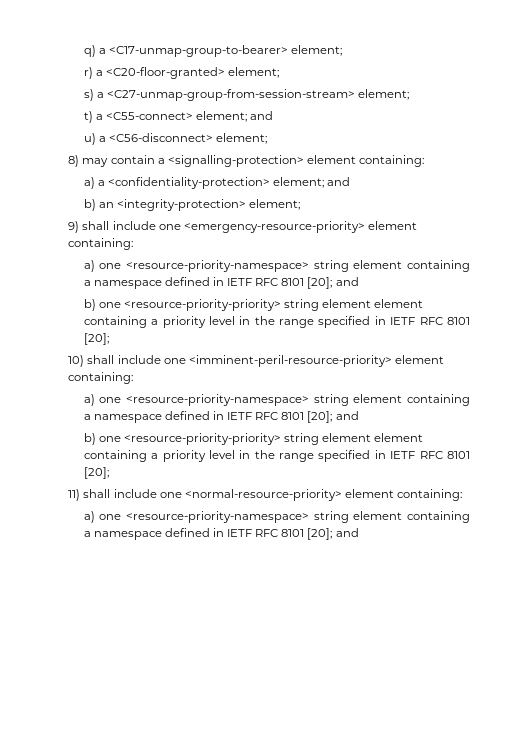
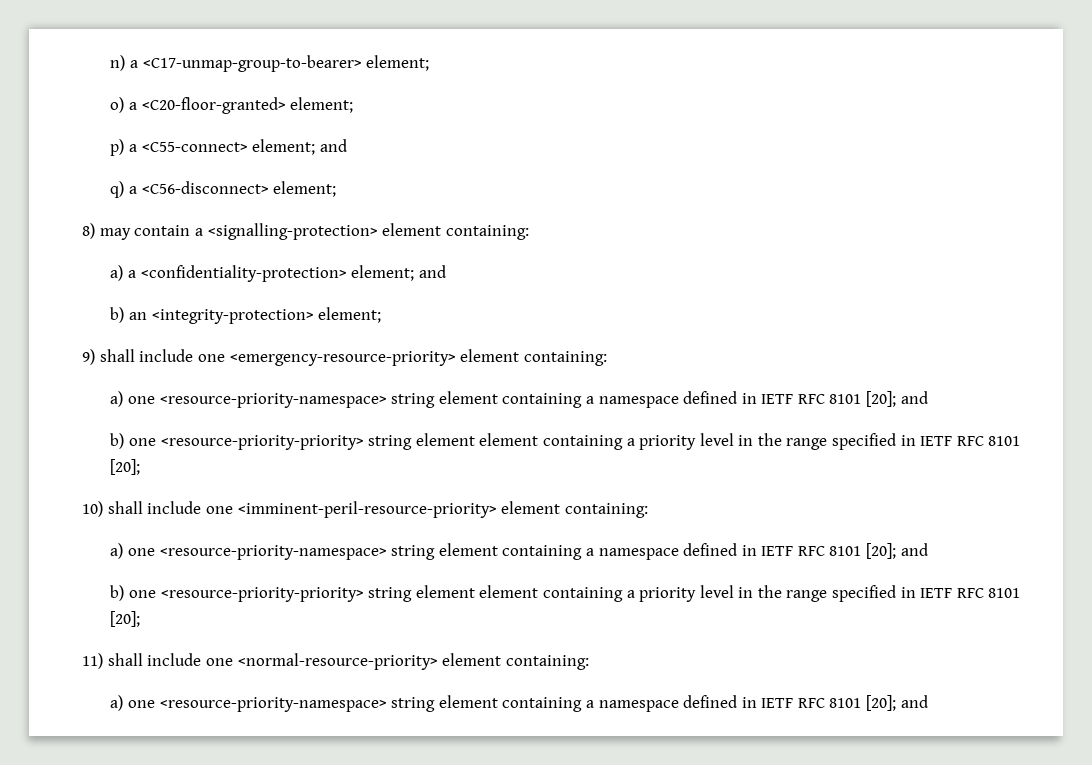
- q) a <C17-unmap-group-to-bearer> element;
+ n) a <C17-unmap-group-to-bearer> element;
- r) a <C20-floor-granted> element;
+ o) a <C20-floor-granted> element;
- s) a <C27-unmap-group-from-session-stream> element;
- t) a <C55-connect> element; and
+ p) a <C55-connect> element; and
- u) a <C56-disconnect> element;
+ q) a <C56-disconnect> element;

